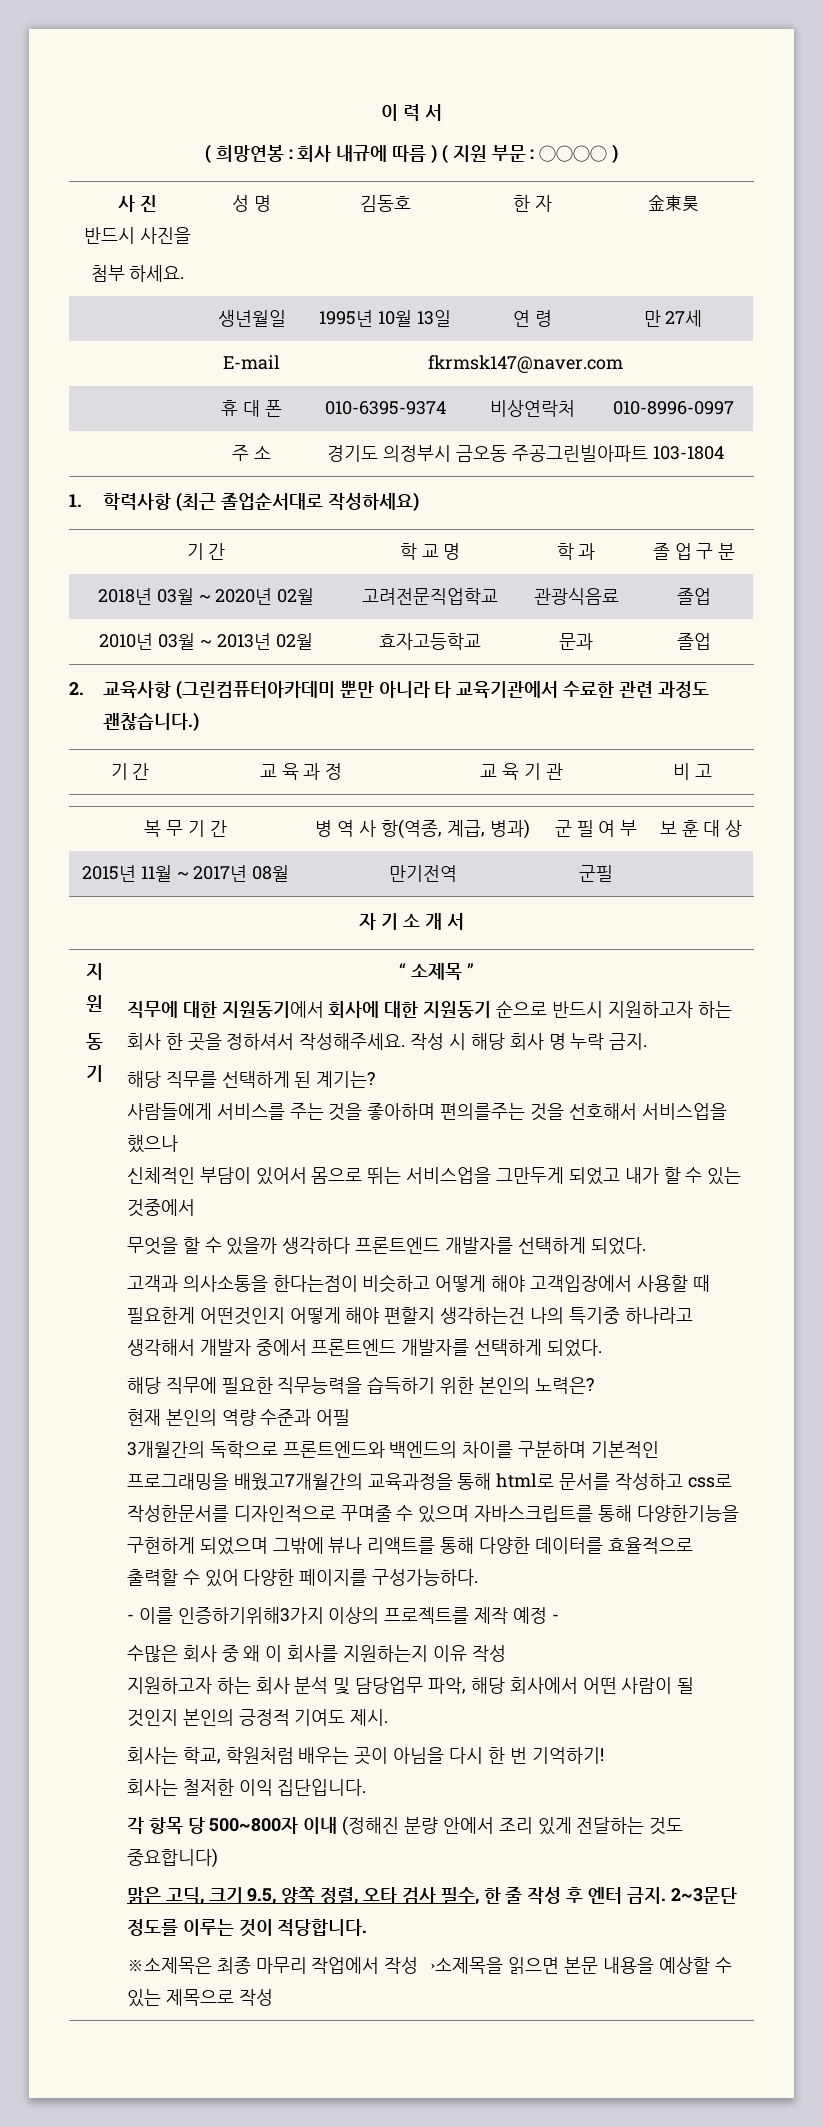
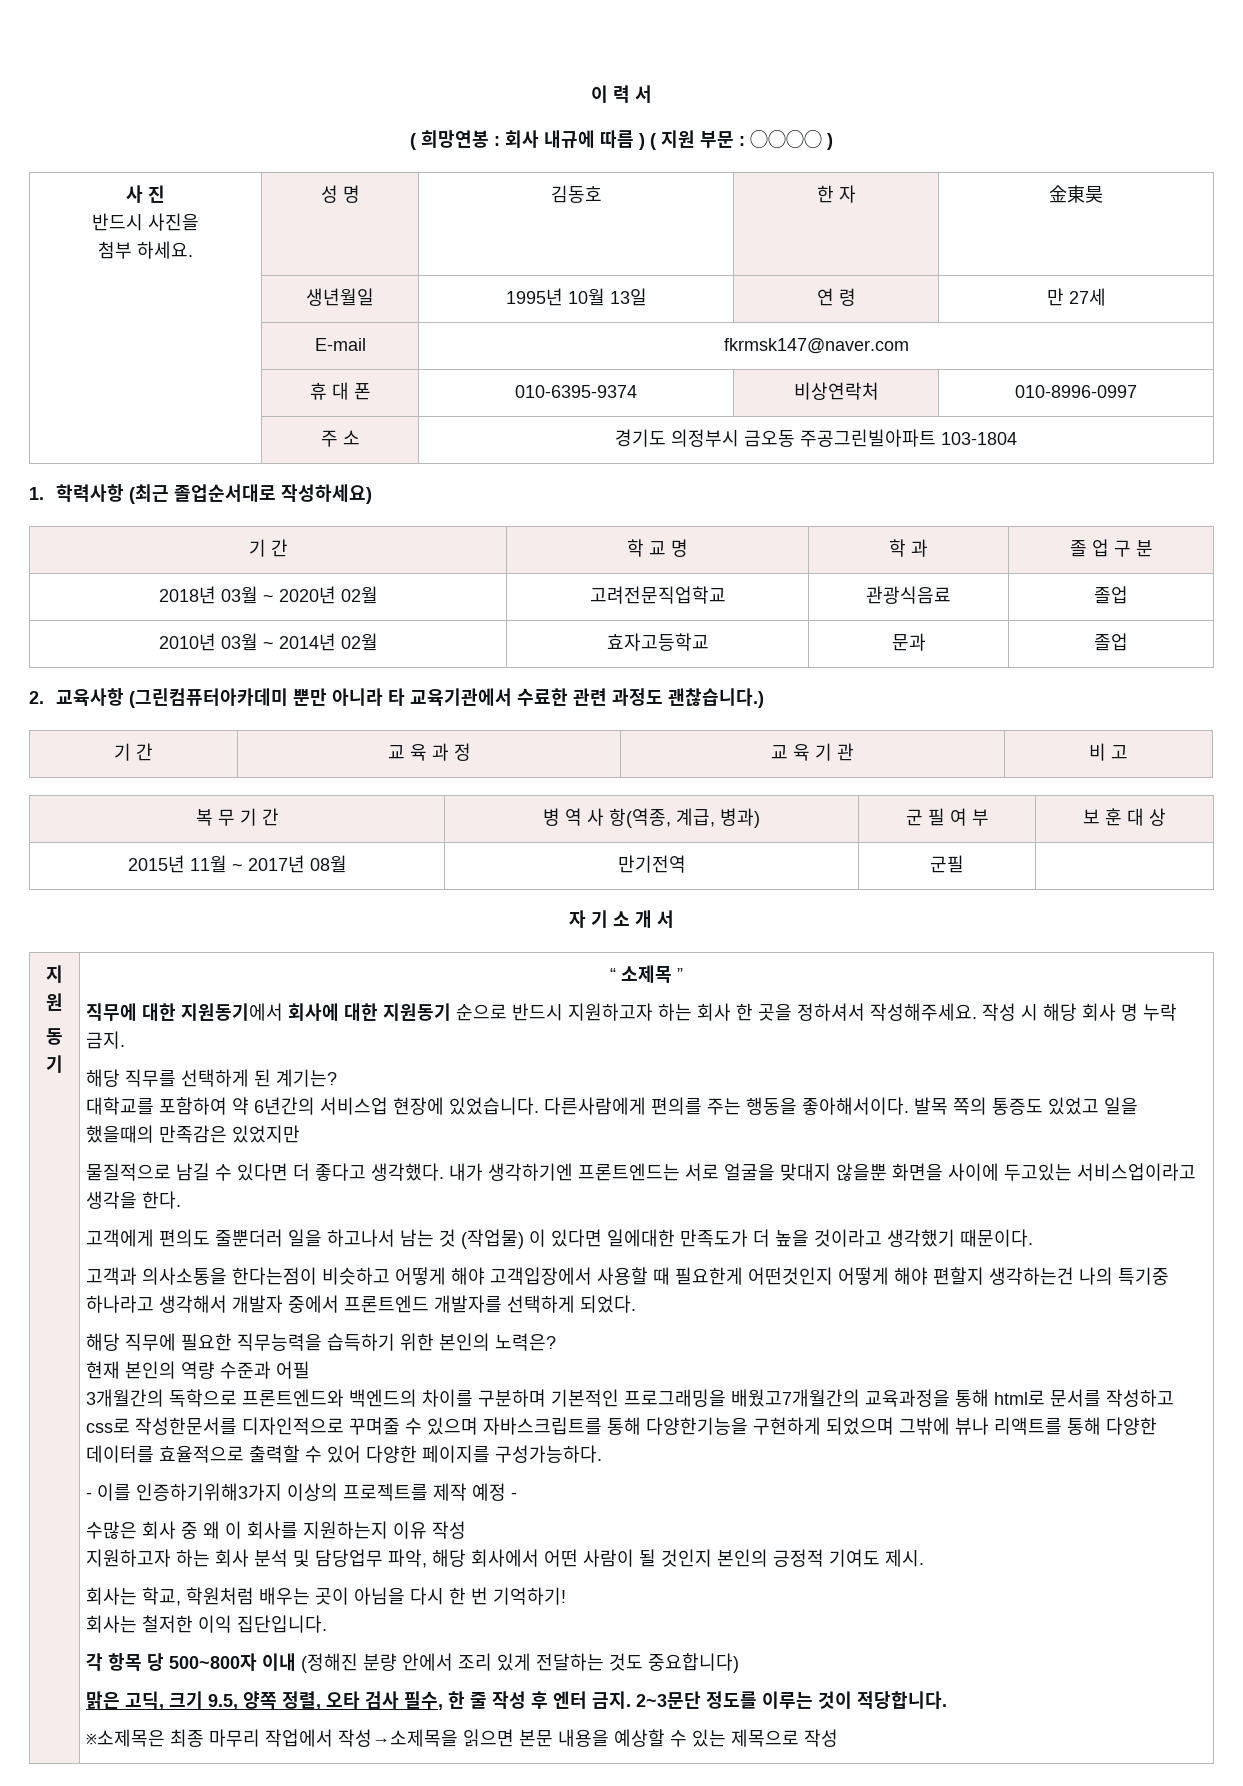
- 2010년 03월 ~ 2013년 02월 | 효자고등학교 | 문과 | 졸업
+ 2010년 03월 ~ 2014년 02월 | 효자고등학교 | 문과 | 졸업
- 사람들에게 서비스를 주는 것을 좋아하며 편의를주는 것을 선호해서 서비스업을 했으나
- 신체적인 부담이 있어서 몸으로 뛰는 서비스업을 그만두게 되었고 내가 할 수 있는 것중에서
- 무엇을 할 수 있을까 생각하다 프론트엔드 개발자를 선택하게 되었다.
+ 대학교를 포함하여 약 6년간의 서비스업 현장에 있었습니다. 다른사람에게 편의를 주는 행동을 좋아해서이다. 발목 쪽의 통증도 있었고 일을 했을때의 만족감은 있었지만
+ 물질적으로 남길 수 있다면 더 좋다고 생각했다. 내가 생각하기엔 프론트엔드는 서로 얼굴을 맞대지 않을뿐 화면을 사이에 두고있는 서비스업이라고 생각을 한다.
+ 고객에게 편의도 줄뿐더러 일을 하고나서 남는 것 (작업물) 이 있다면 일에대한 만족도가 더 높을 것이라고 생각했기 때문이다.

